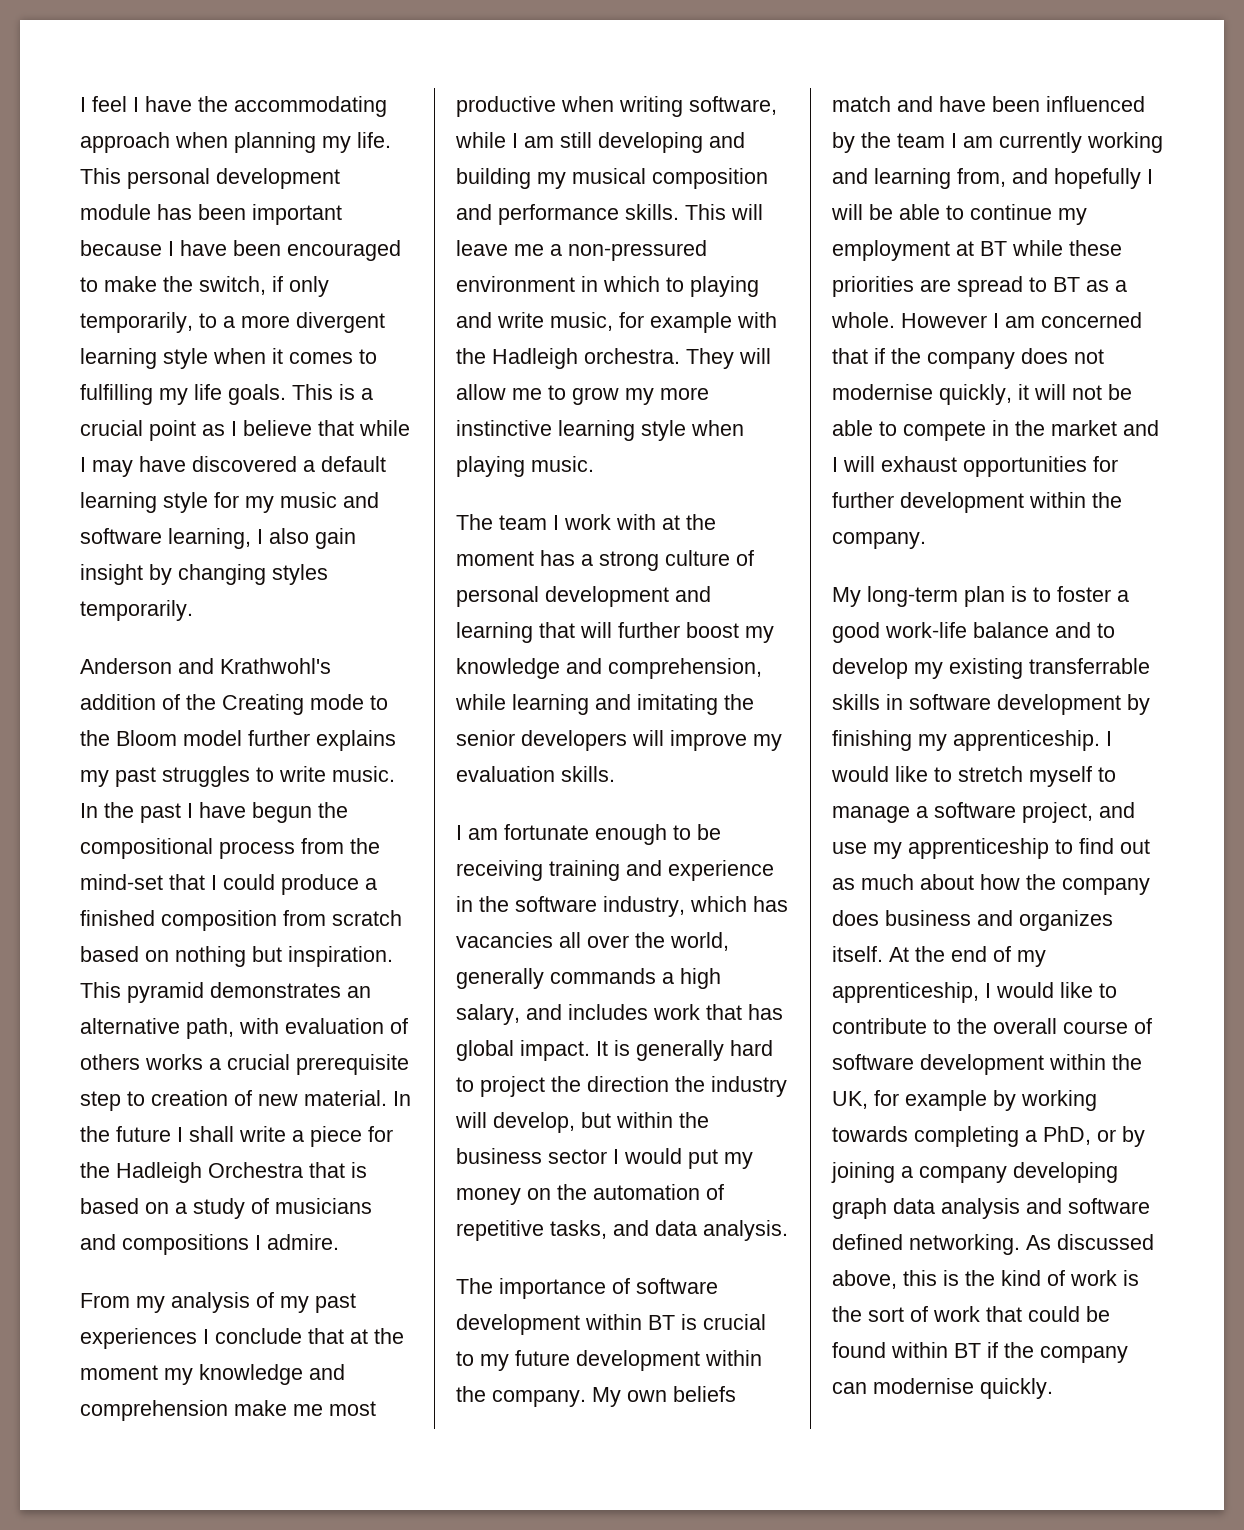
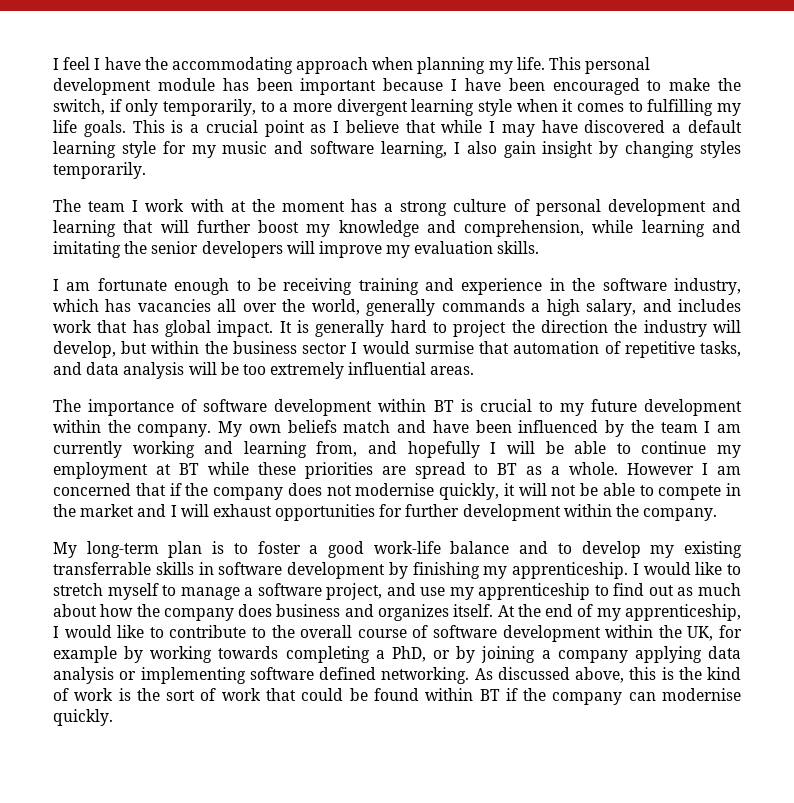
- Anderson and Krathwohl's addition of the Creating mode to the Bloom model further explains my past struggles to write music. In the past I have begun the compositional process from the mind-set that I could produce a finished composition from scratch based on nothing but inspiration. This pyramid demonstrates an alternative path, with evaluation of others works a crucial prerequisite step to creation of new material. In the future I shall write a piece for the Hadleigh Orchestra that is based on a study of musicians and compositions I admire.
- From my analysis of my past experiences I conclude that at the moment my knowledge and comprehension make me most productive when writing software, while I am still developing and building my musical composition and performance skills. This will leave me a non-pressured environment in which to playing and write music, for example with the Hadleigh orchestra. They will allow me to grow my more instinctive learning style when playing music.
- It is generally hard to project the direction the industry will develop, but within the business sector I would put my money on the automation of repetitive tasks, and data analysis.
+ It is generally hard to project the direction the industry will develop, but within the business sector I would surmise that automation of repetitive tasks, and data analysis will be too extremely influential areas.
- At the end of my apprenticeship, I would like to contribute to the overall course of software development within the UK, for example by working towards completing a PhD, or by joining a company developing graph data analysis and software defined networking.
+ At the end of my apprenticeship, I would like to contribute to the overall course of software development within the UK, for example by working towards completing a PhD, or by joining a company applying data analysis or implementing software defined networking.

